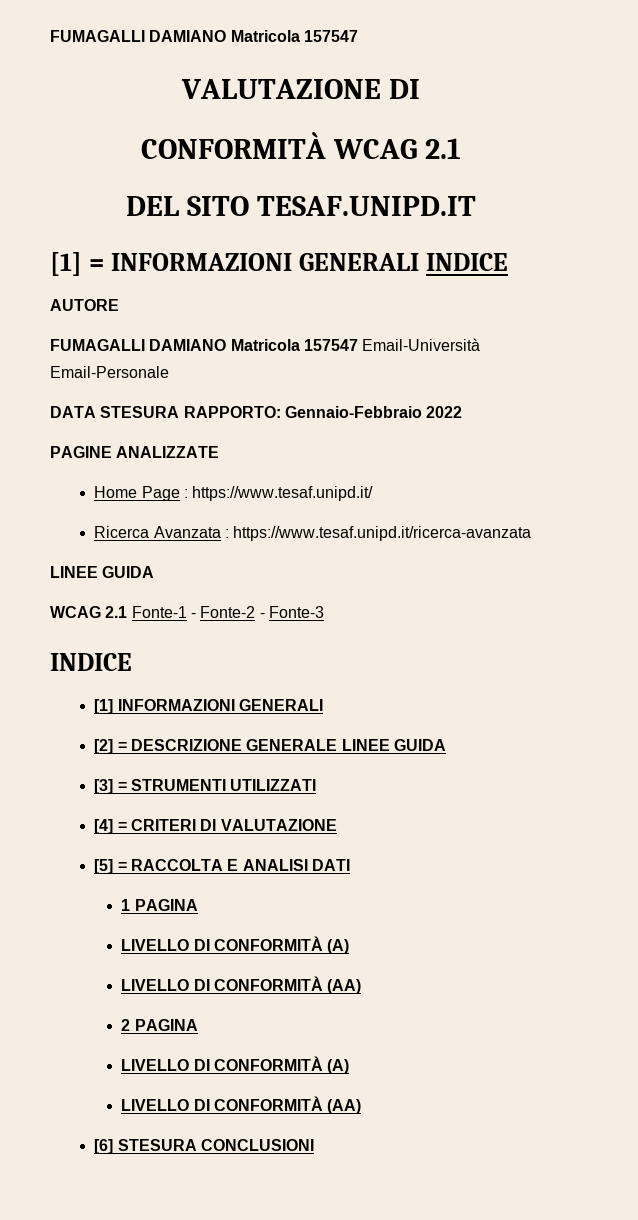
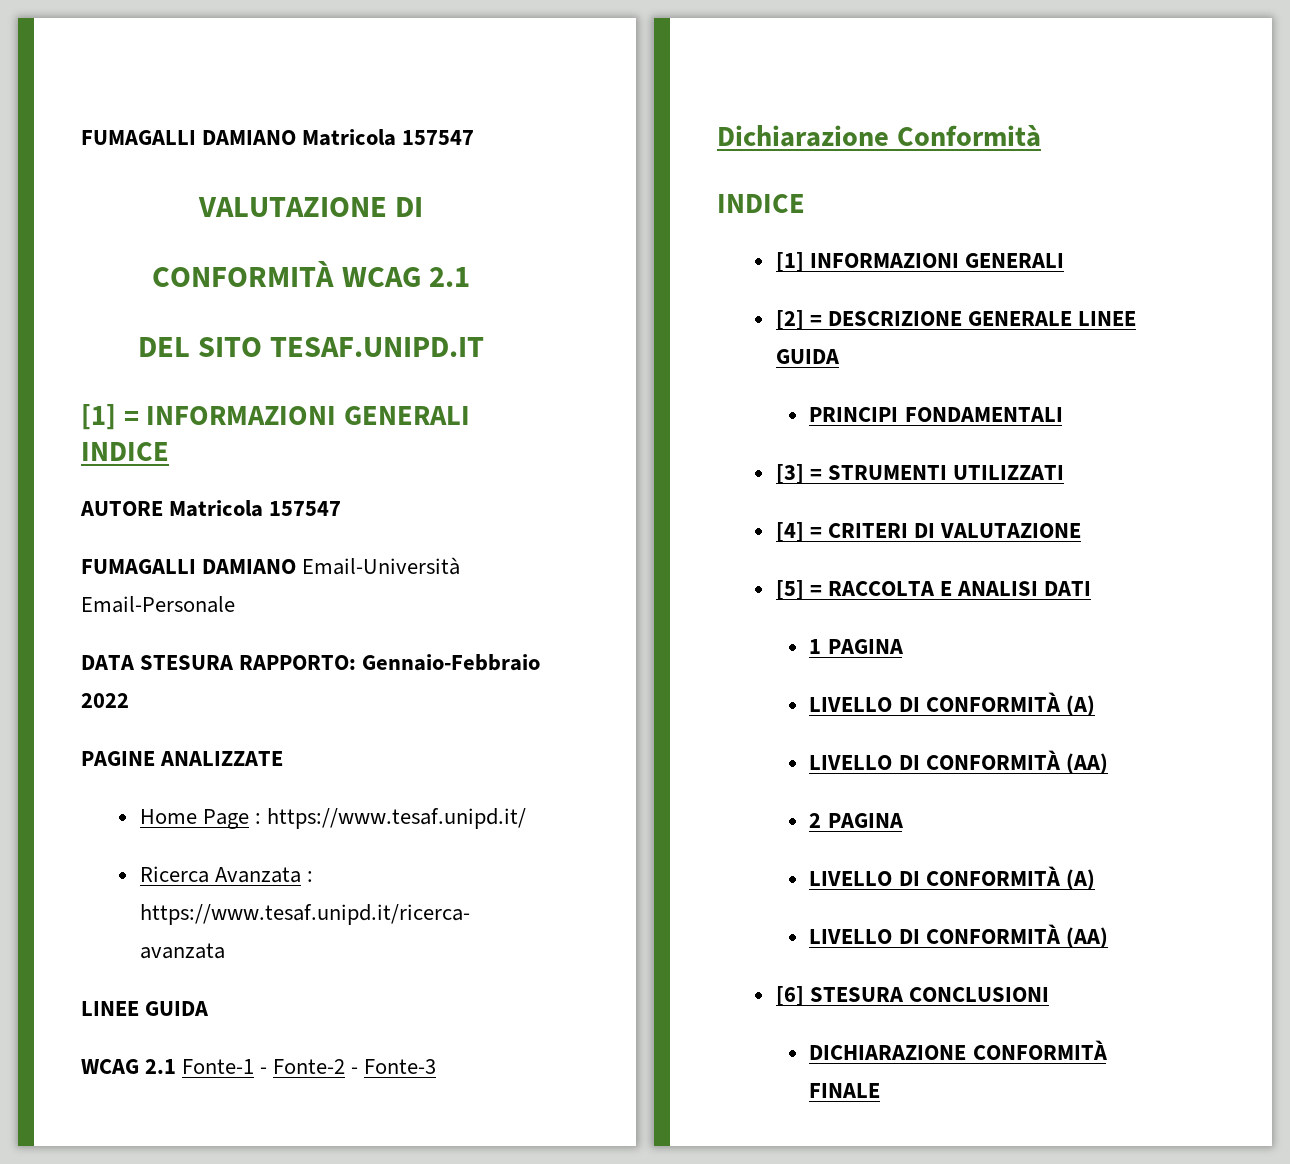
- AUTORE
- FUMAGALLI DAMIANO Matricola 157547 Email-Università Email-Personale
+ AUTORE Matricola 157547
+ FUMAGALLI DAMIANO Email-Università Email-Personale
+ Dichiarazione Conformità
+ PRINCIPI FONDAMENTALI
+ DICHIARAZIONE CONFORMITÀ FINALE

